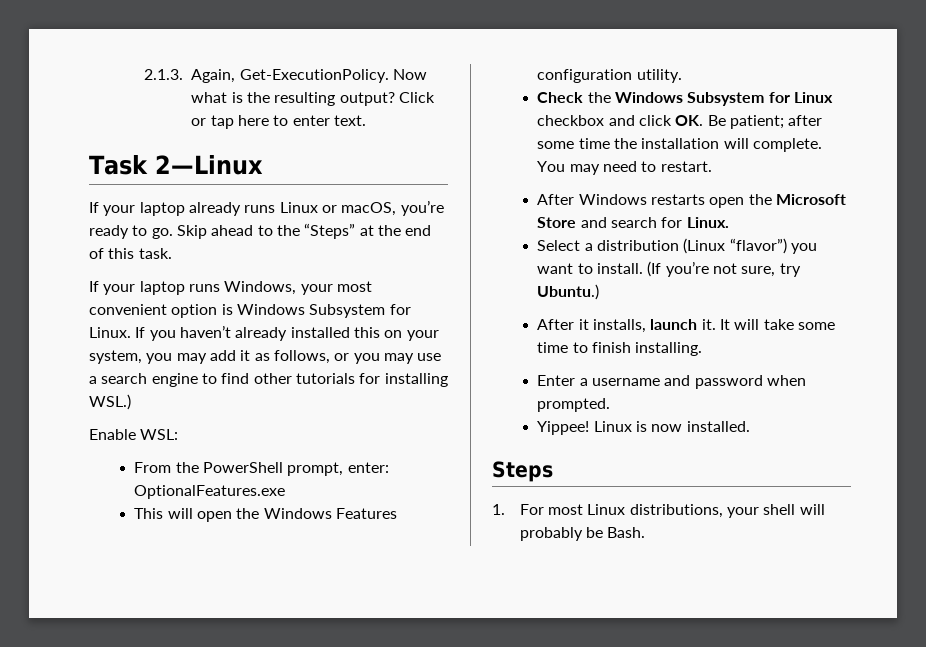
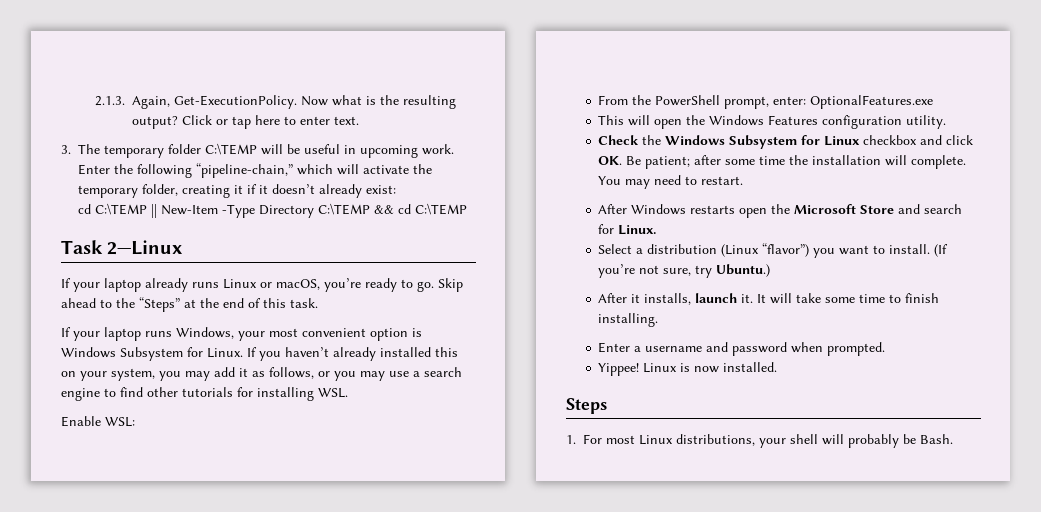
+ 3. The temporary folder C:\TEMP will be useful in upcoming work. Enter the following “pipeline-chain,” which will activate the temporary folder, creating it if it doesn’t already exist:
+ cd C:\TEMP || New-Item -Type Directory C:\TEMP && cd C:\TEMP
- If you haven’t already installed this on your system, you may add it as follows, or you may use a search engine to find other tutorials for installing WSL.)
+ If you haven’t already installed this on your system, you may add it as follows, or you may use a search engine to find other tutorials for installing WSL.

